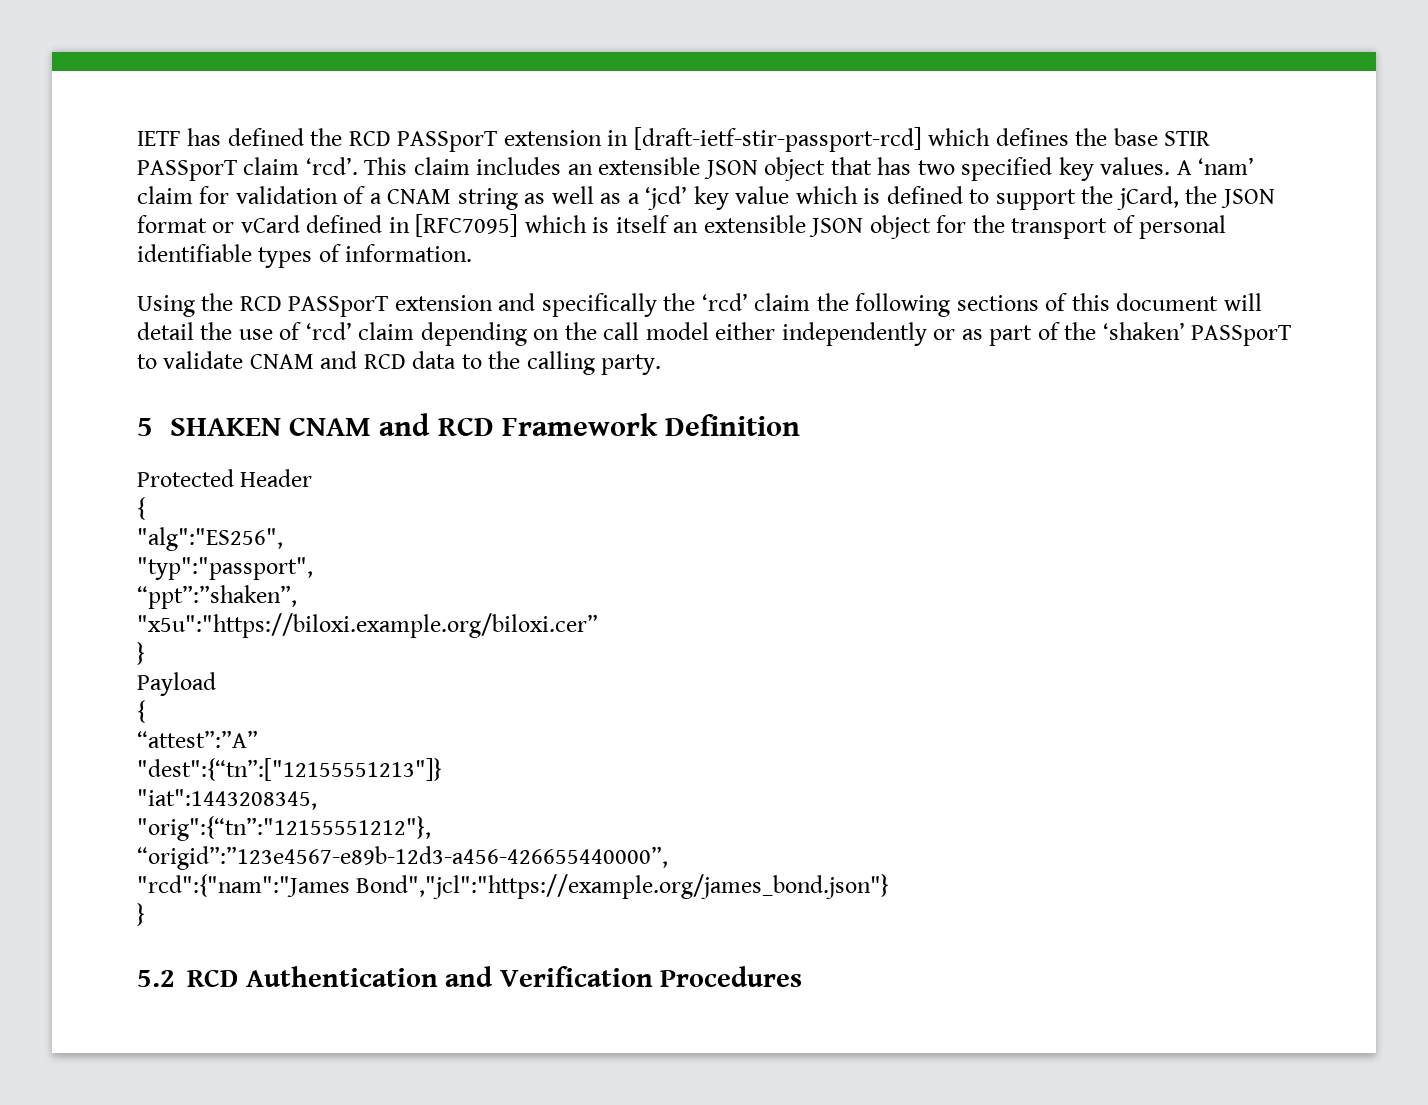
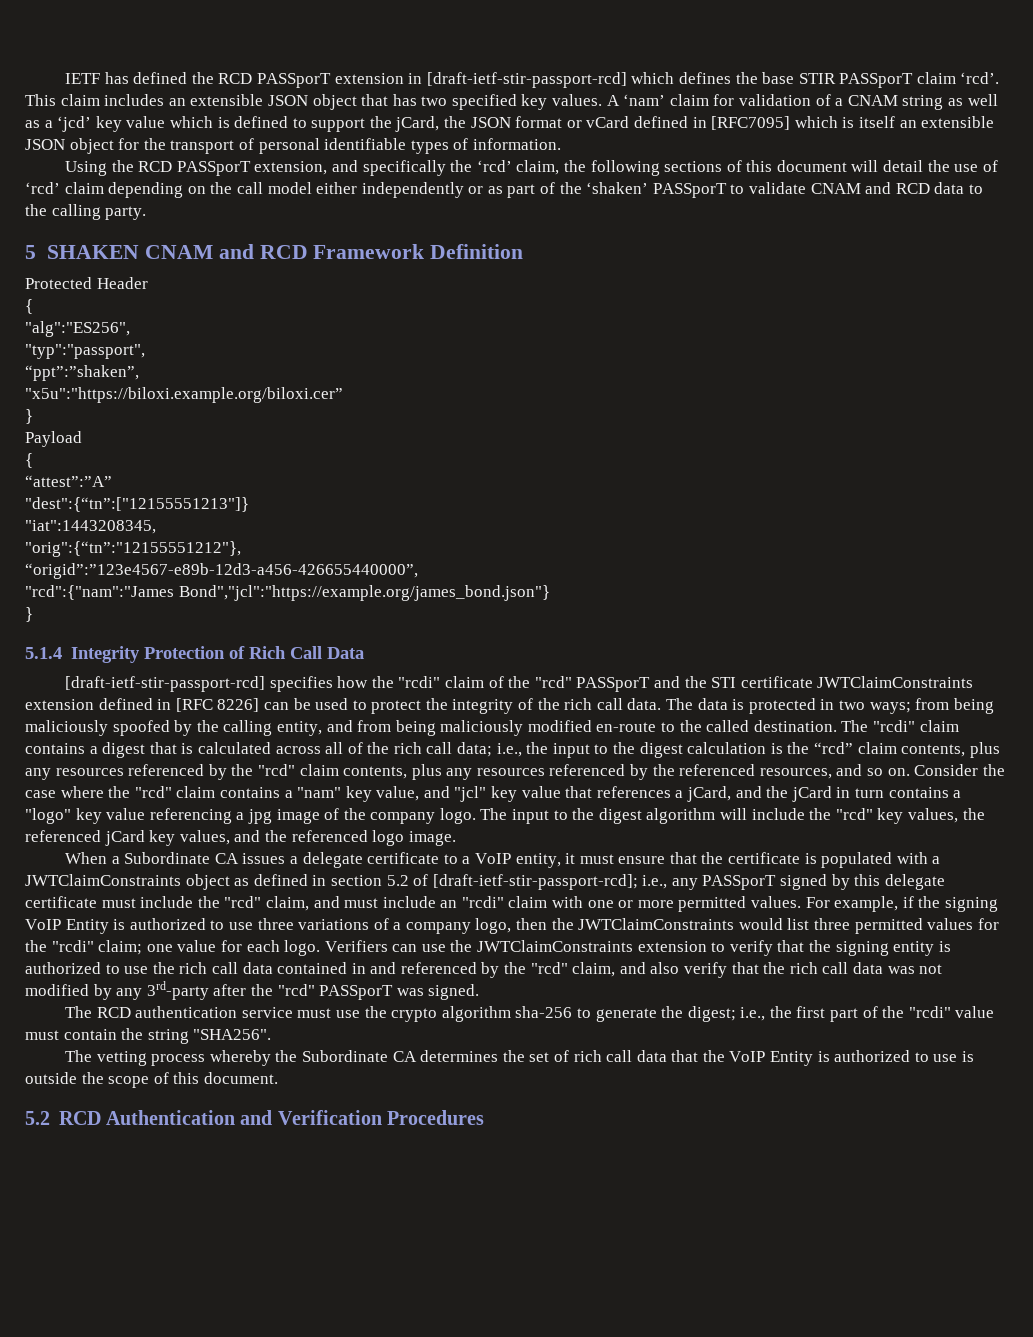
- Using the RCD PASSporT extension and specifically the ‘rcd’ claim the following sections of this document will detail the use of ‘rcd’ claim depending on the call model either independently or as part of the ‘shaken’ PASSporT to validate CNAM and RCD data to the calling party.
+ Using the RCD PASSporT extension, and specifically the ‘rcd’ claim, the following sections of this document will detail the use of ‘rcd’ claim depending on the call model either independently or as part of the ‘shaken’ PASSporT to validate CNAM and RCD data to the calling party.
+ 5.1.4 Integrity Protection of Rich Call Data
+ [draft-ietf-stir-passport-rcd] specifies how the "rcdi" claim of the "rcd" PASSporT and the STI certificate JWTClaimConstraints extension defined in [RFC 8226] can be used to protect the integrity of the rich call data. The data is protected in two ways; from being maliciously spoofed by the calling entity, and from being maliciously modified en-route to the called destination. The "rcdi" claim contains a digest that is calculated across all of the rich call data; i.e., the input to the digest calculation is the “rcd” claim contents, plus any resources referenced by the "rcd" claim contents, plus any resources referenced by the referenced resources, and so on. Consider the case where the "rcd" claim contains a "nam" key value, and "jcl" key value that references a jCard, and the jCard in turn contains a "logo" key value referencing a jpg image of the company logo. The input to the digest algorithm will include the "rcd" key values, the referenced jCard key values, and the referenced logo image.
+ When a Subordinate CA issues a delegate certificate to a VoIP entity, it must ensure that the certificate is populated with a JWTClaimConstraints object as defined in section 5.2 of [draft-ietf-stir-passport-rcd]; i.e., any PASSporT signed by this delegate certificate must include the "rcd" claim, and must include an "rcdi" claim with one or more permitted values. For example, if the signing VoIP Entity is authorized to use three variations of a company logo, then the JWTClaimConstraints would list three permitted values for the "rcdi" claim; one value for each logo. Verifiers can use the JWTClaimConstraints extension to verify that the signing entity is authorized to use the rich call data contained in and referenced by the "rcd" claim, and also verify that the rich call data was not modified by any 3rd-party after the "rcd" PASSporT was signed.
+ The RCD authentication service must use the crypto algorithm sha-256 to generate the digest; i.e., the first part of the "rcdi" value must contain the string "SHA256".
+ The vetting process whereby the Subordinate CA determines the set of rich call data that the VoIP Entity is authorized to use is outside the scope of this document.

